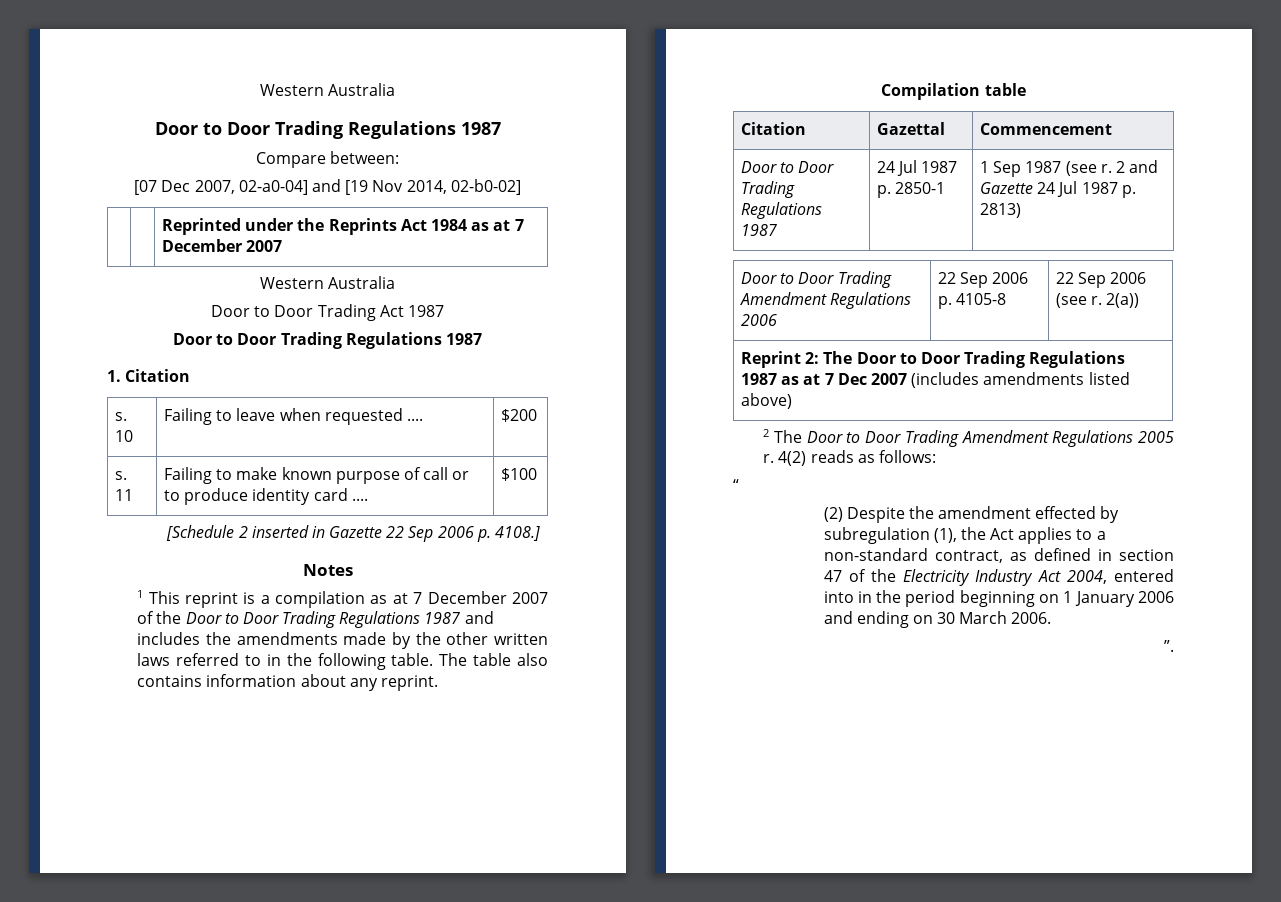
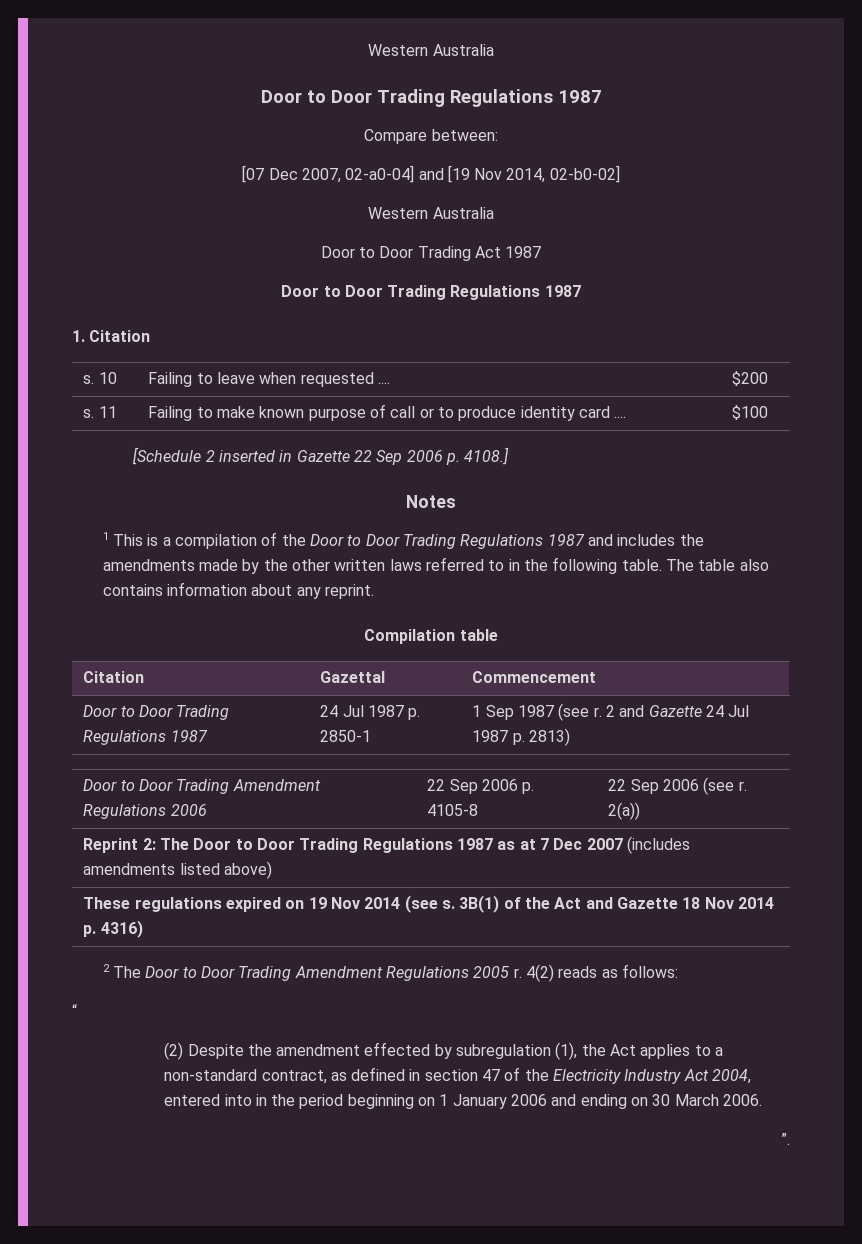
- | | Reprinted under the Reprints Act 1984 as at 7 December 2007
- 1 This reprint is a compilation as at 7 December 2007 of the Door to Door Trading Regulations 1987 and includes the amendments made by the other written laws referred to in the following table.
+ 1 This is a compilation of the Door to Door Trading Regulations 1987 and includes the amendments made by the other written laws referred to in the following table.
+ These regulations expired on 19 Nov 2014 (see s. 3B(1) of the Act and Gazette 18 Nov 2014 p. 4316)

